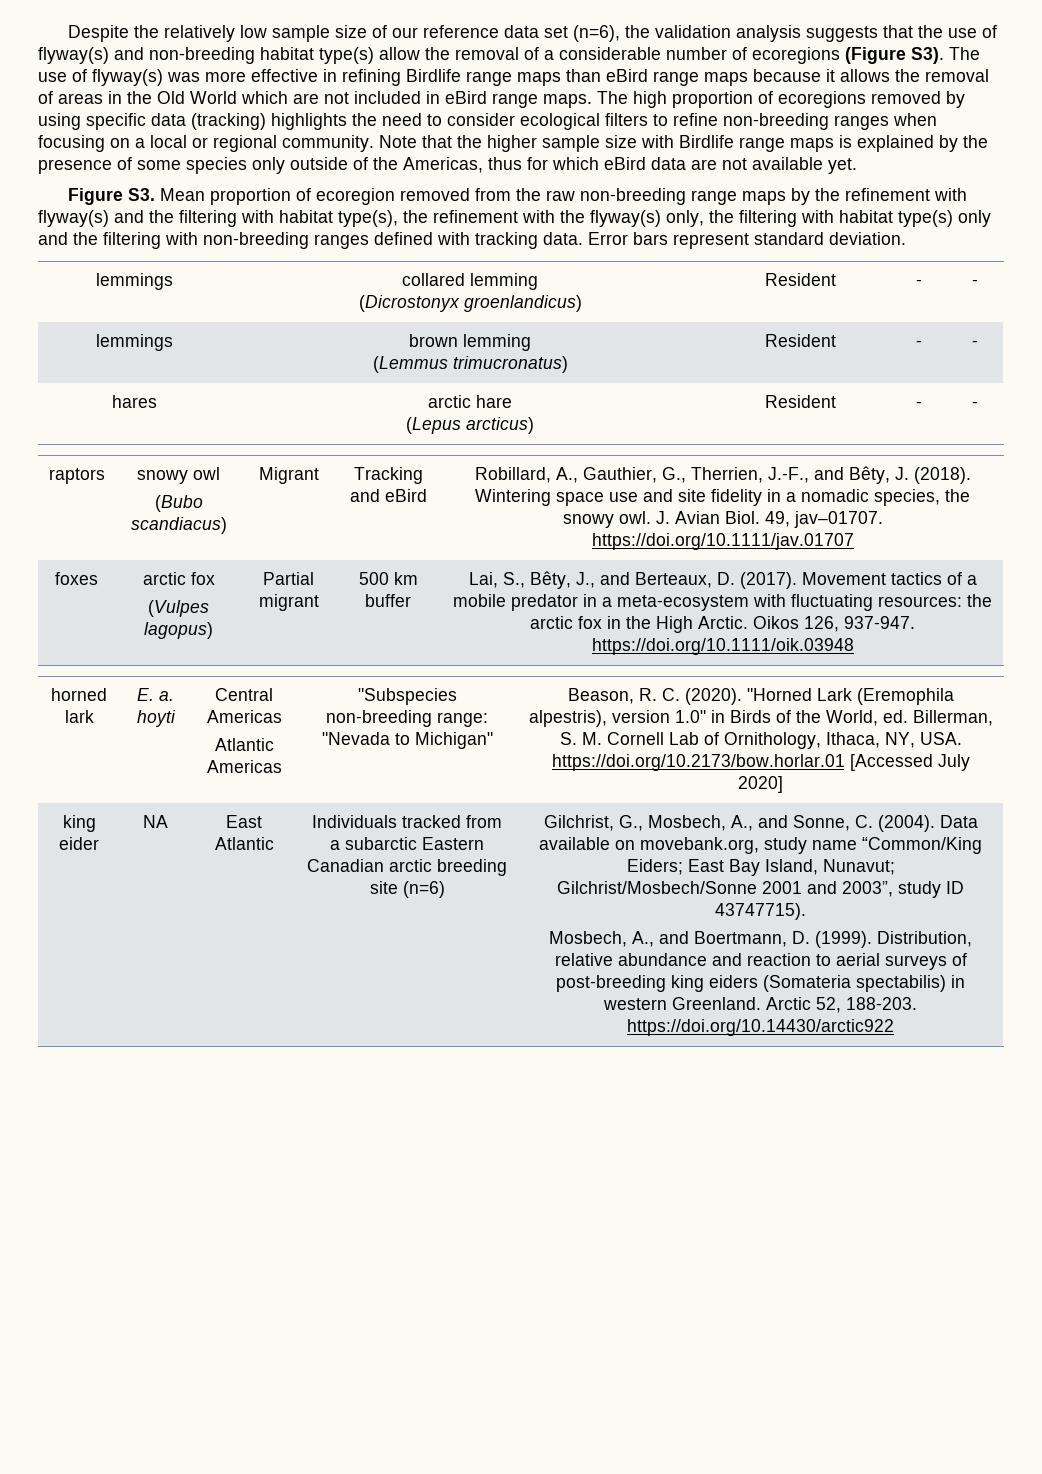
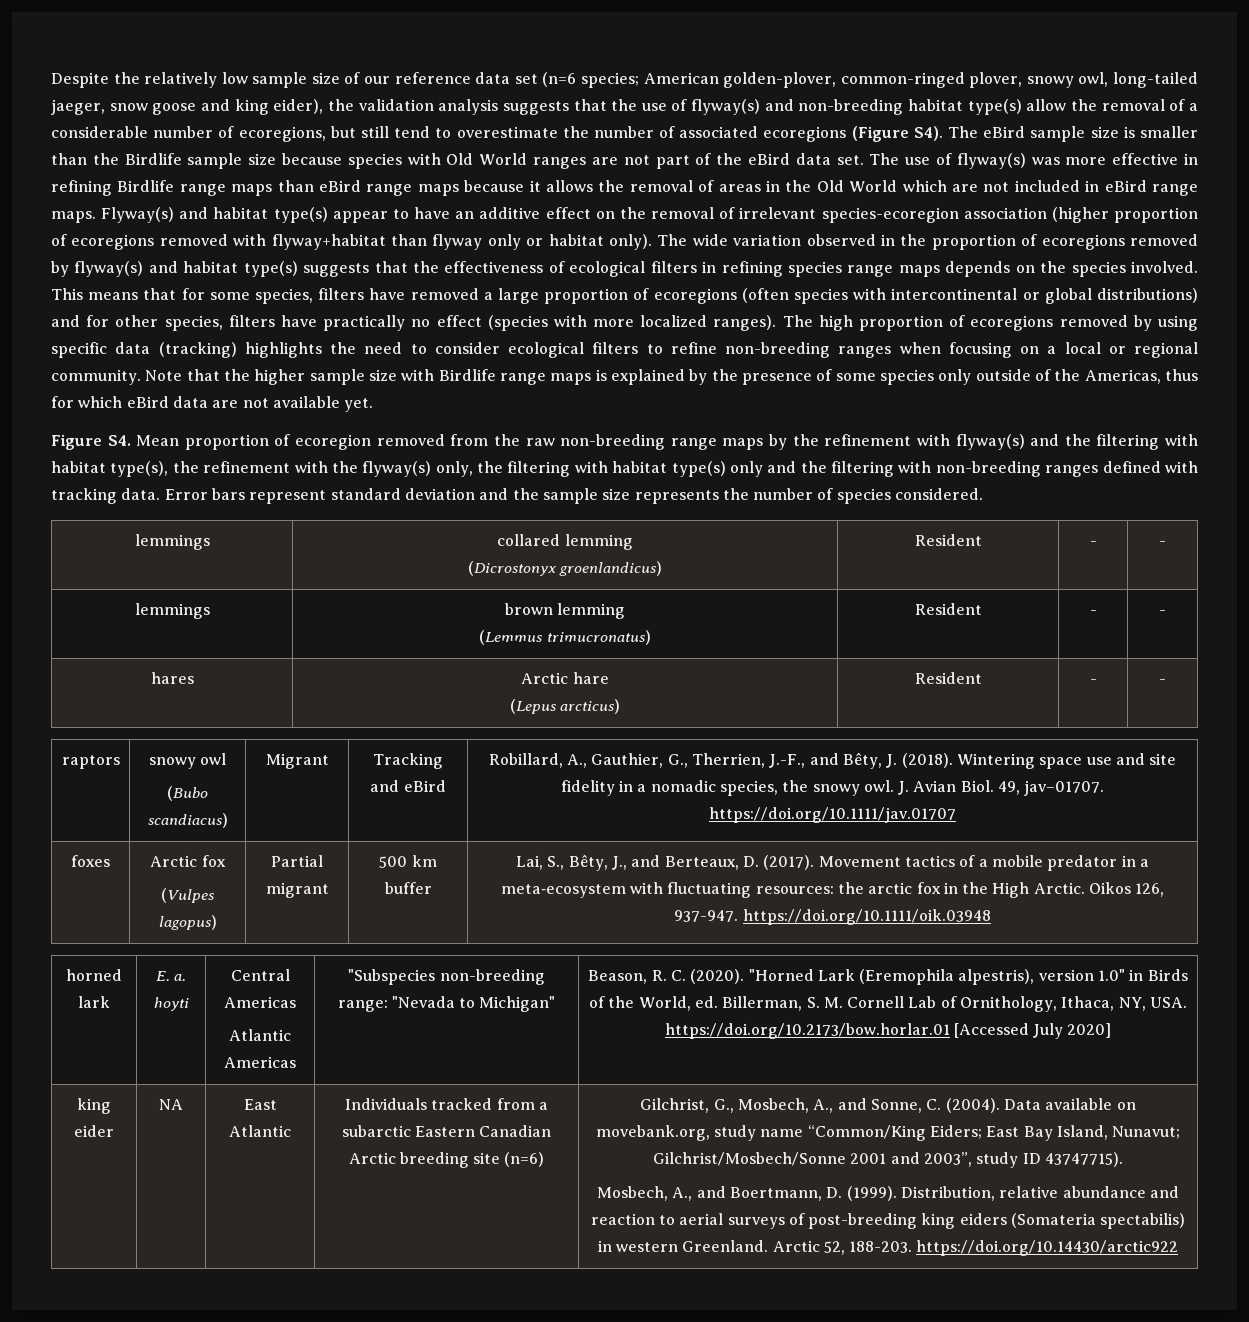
- Despite the relatively low sample size of our reference data set (n=6), the validation analysis suggests that the use of flyway(s) and non-breeding habitat type(s) allow the removal of a considerable number of ecoregions (Figure S3). The use of flyway(s) was more effective in refining Birdlife range maps than eBird range maps because it allows the removal of areas in the Old World which are not included in eBird range maps.
+ Despite the relatively low sample size of our reference data set (n=6 species; American golden-plover, common-ringed plover, snowy owl, long-tailed jaeger, snow goose and king eider), the validation analysis suggests that the use of flyway(s) and non-breeding habitat type(s) allow the removal of a considerable number of ecoregions, but still tend to overestimate the number of associated ecoregions (Figure S4). The eBird sample size is smaller than the Birdlife sample size because species with Old World ranges are not part of the eBird data set. The use of flyway(s) was more effective in refining Birdlife range maps than eBird range maps because it allows the removal of areas in the Old World which are not included in eBird range maps.
+ Flyway(s) and habitat type(s) appear to have an additive effect on the removal of irrelevant species-ecoregion association (higher proportion of ecoregions removed with flyway+habitat than flyway only or habitat only). The wide variation observed in the proportion of ecoregions removed by flyway(s) and habitat type(s) suggests that the effectiveness of ecological filters in refining species range maps depends on the species involved. This means that for some species, filters have removed a large proportion of ecoregions (often species with intercontinental or global distributions) and for other species, filters have practically no effect (species with more localized ranges).
- Figure S3. Mean proportion of ecoregion removed from the raw non-breeding range maps by the refinement with flyway(s) and the filtering with habitat type(s), the refinement with the flyway(s) only, the filtering with habitat type(s) only and the filtering with non-breeding ranges defined with tracking data.
+ Figure S4. Mean proportion of ecoregion removed from the raw non-breeding range maps by the refinement with flyway(s) and the filtering with habitat type(s), the refinement with the flyway(s) only, the filtering with habitat type(s) only and the filtering with non-breeding ranges defined with tracking data.
- Error bars represent standard deviation.
+ Error bars represent standard deviation and the sample size represents the number of species considered.
- hares | arctic hare
+ hares | Arctic hare
- foxes | arctic fox
+ foxes | Arctic fox
- Individuals tracked from a subarctic Eastern Canadian arctic breeding site (n=6)
+ Individuals tracked from a subarctic Eastern Canadian Arctic breeding site (n=6)

